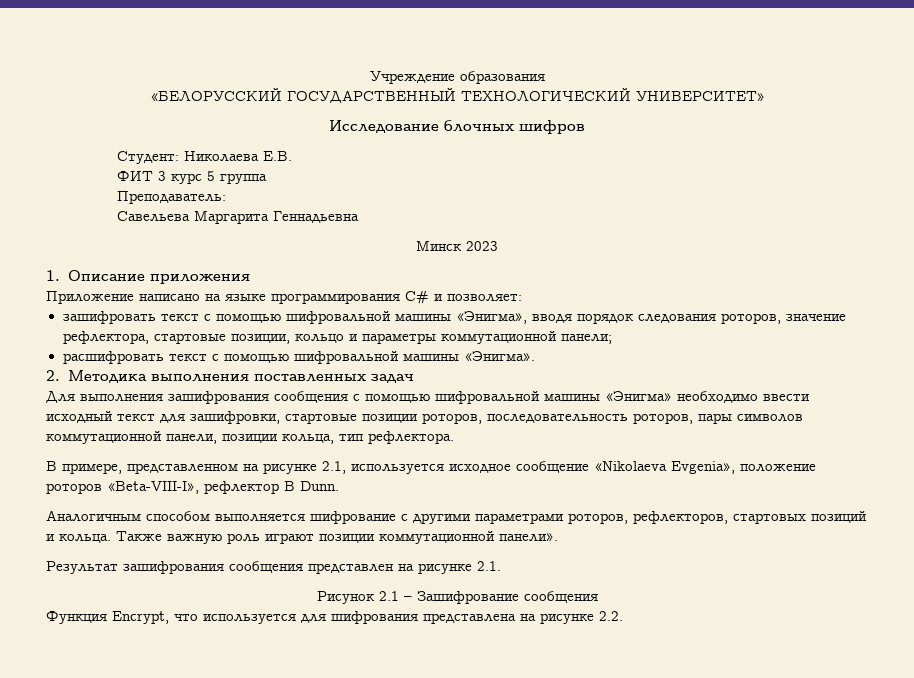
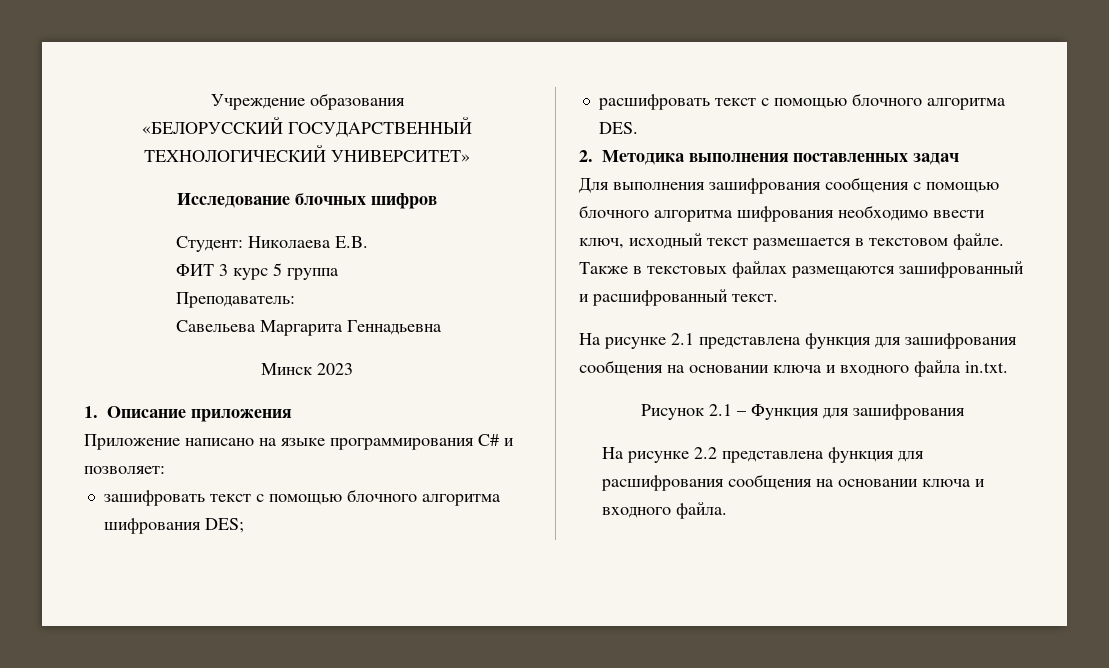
- зашифровать текст с помощью шифровальной машины «Энигма», вводя порядок следования роторов, значение рефлектора, стартовые позиции, кольцо и параметры коммутационной панели;
+ зашифровать текст с помощью блочного алгоритма шифрования DES;
- расшифровать текст с помощью шифровальной машины «Энигма».
+ расшифровать текст с помощью блочного алгоритма DES.
- Для выполнения зашифрования сообщения с помощью шифровальной машины «Энигма» необходимо ввести исходный текст для зашифровки, стартовые позиции роторов, последовательность роторов, пары символов коммутационной панели, позиции кольца, тип рефлектора.
- В примере, представленном на рисунке 2.1, используется исходное сообщение «Nikolaeva Evgenia», положение роторов «Beta-VIII-I», рефлектор B Dunn.
- Аналогичным способом выполняется шифрование с другими параметрами роторов, рефлекторов, стартовых позиций и кольца. Также важную роль играют позиции коммутационной панели».
- Результат зашифрования сообщения представлен на рисунке 2.1.
- Рисунок 2.1 – Зашифрование сообщения
- Функция Encrypt, что используется для шифрования представлена на рисунке 2.2.
+ Для выполнения зашифрования сообщения с помощью блочного алгоритма шифрования необходимо ввести ключ, исходный текст размешается в текстовом файле. Также в текстовых файлах размещаются зашифрованный и расшифрованный текст.
+ На рисунке 2.1 представлена функция для зашифрования сообщения на основании ключа и входного файла in.txt.
+ Рисунок 2.1 – Функция для зашифрования
+ На рисунке 2.2 представлена функция для расшифрования сообщения на основании ключа и входного файла.

